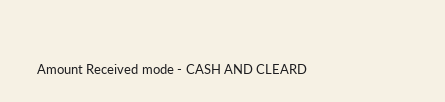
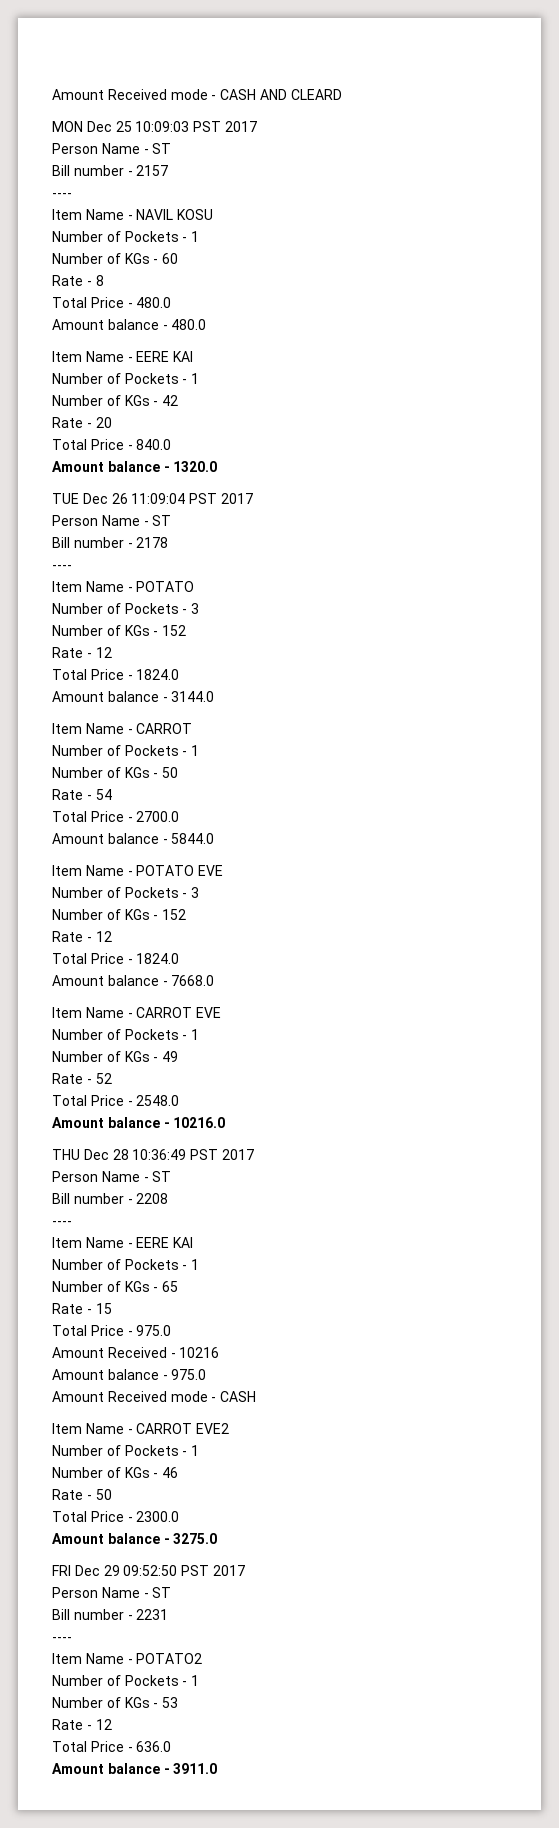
+ MON Dec 25 10:09:03 PST 2017
+ Person Name - ST
+ Bill number - 2157
+ ----
+ Item Name - NAVIL KOSU
+ Number of Pockets - 1
+ Number of KGs - 60
+ Rate - 8
+ Total Price - 480.0
+ Amount balance - 480.0
+ Item Name - EERE KAI
+ Number of Pockets - 1
+ Number of KGs - 42
+ Rate - 20
+ Total Price - 840.0
+ Amount balance - 1320.0
+ TUE Dec 26 11:09:04 PST 2017
+ Person Name - ST
+ Bill number - 2178
+ ----
+ Item Name - POTATO
+ Number of Pockets - 3
+ Number of KGs - 152
+ Rate - 12
+ Total Price - 1824.0
+ Amount balance - 3144.0
+ Item Name - CARROT
+ Number of Pockets - 1
+ Number of KGs - 50
+ Rate - 54
+ Total Price - 2700.0
+ Amount balance - 5844.0
+ Item Name - POTATO EVE
+ Number of Pockets - 3
+ Number of KGs - 152
+ Rate - 12
+ Total Price - 1824.0
+ Amount balance - 7668.0
+ Item Name - CARROT EVE
+ Number of Pockets - 1
+ Number of KGs - 49
+ Rate - 52
+ Total Price - 2548.0
+ Amount balance - 10216.0
+ THU Dec 28 10:36:49 PST 2017
+ Person Name - ST
+ Bill number - 2208
+ ----
+ Item Name - EERE KAI
+ Number of Pockets - 1
+ Number of KGs - 65
+ Rate - 15
+ Total Price - 975.0
+ Amount Received - 10216
+ Amount balance - 975.0
+ Amount Received mode - CASH
+ Item Name - CARROT EVE2
+ Number of Pockets - 1
+ Number of KGs - 46
+ Rate - 50
+ Total Price - 2300.0
+ Amount balance - 3275.0
+ FRI Dec 29 09:52:50 PST 2017
+ Person Name - ST
+ Bill number - 2231
+ ----
+ Item Name - POTATO2
+ Number of Pockets - 1
+ Number of KGs - 53
+ Rate - 12
+ Total Price - 636.0
+ Amount balance - 3911.0

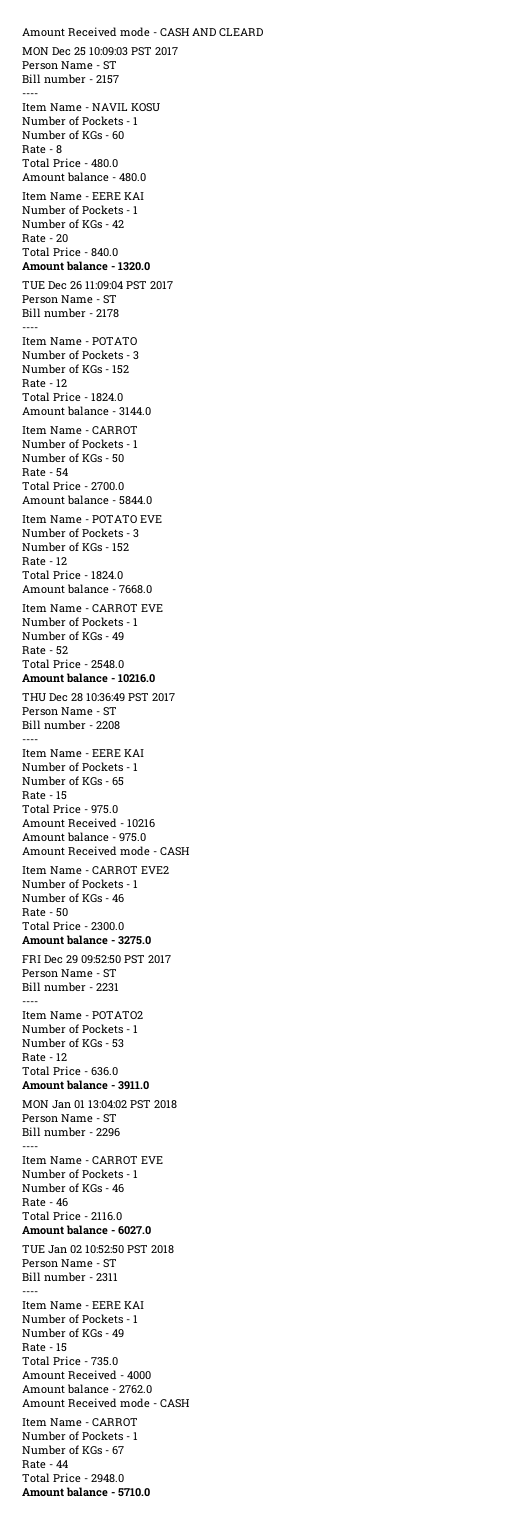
+ MON Jan 01 13:04:02 PST 2018
+ Person Name - ST
+ Bill number - 2296
+ ----
+ Item Name - CARROT EVE
+ Number of Pockets - 1
+ Number of KGs - 46
+ Rate - 46
+ Total Price - 2116.0
+ Amount balance - 6027.0
+ TUE Jan 02 10:52:50 PST 2018
+ Person Name - ST
+ Bill number - 2311
+ ----
+ Item Name - EERE KAI
+ Number of Pockets - 1
+ Number of KGs - 49
+ Rate - 15
+ Total Price - 735.0
+ Amount Received - 4000
+ Amount balance - 2762.0
+ Amount Received mode - CASH
+ Item Name - CARROT
+ Number of Pockets - 1
+ Number of KGs - 67
+ Rate - 44
+ Total Price - 2948.0
+ Amount balance - 5710.0

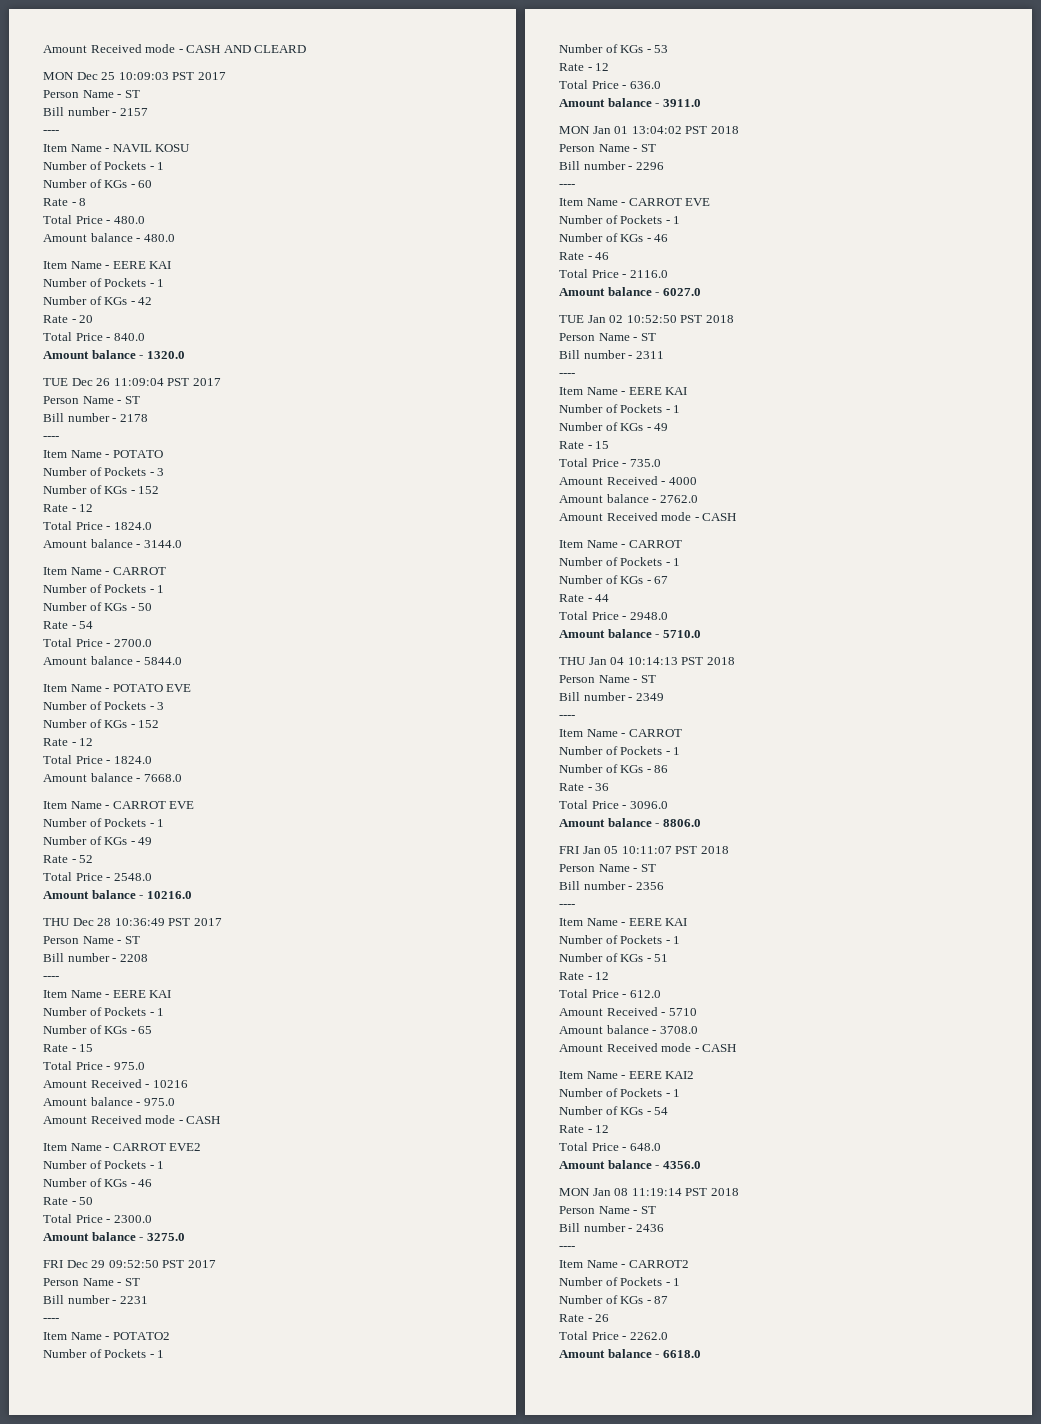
+ THU Jan 04 10:14:13 PST 2018
+ Person Name - ST
+ Bill number - 2349
+ ----
+ Item Name - CARROT
+ Number of Pockets - 1
+ Number of KGs - 86
+ Rate - 36
+ Total Price - 3096.0
+ Amount balance - 8806.0
+ FRI Jan 05 10:11:07 PST 2018
+ Person Name - ST
+ Bill number - 2356
+ ----
+ Item Name - EERE KAI
+ Number of Pockets - 1
+ Number of KGs - 51
+ Rate - 12
+ Total Price - 612.0
+ Amount Received - 5710
+ Amount balance - 3708.0
+ Amount Received mode - CASH
+ Item Name - EERE KAI2
+ Number of Pockets - 1
+ Number of KGs - 54
+ Rate - 12
+ Total Price - 648.0
+ Amount balance - 4356.0
+ MON Jan 08 11:19:14 PST 2018
+ Person Name - ST
+ Bill number - 2436
+ ----
+ Item Name - CARROT2
+ Number of Pockets - 1
+ Number of KGs - 87
+ Rate - 26
+ Total Price - 2262.0
+ Amount balance - 6618.0

